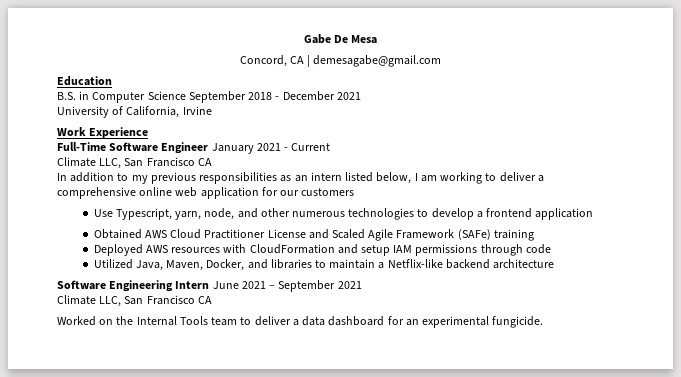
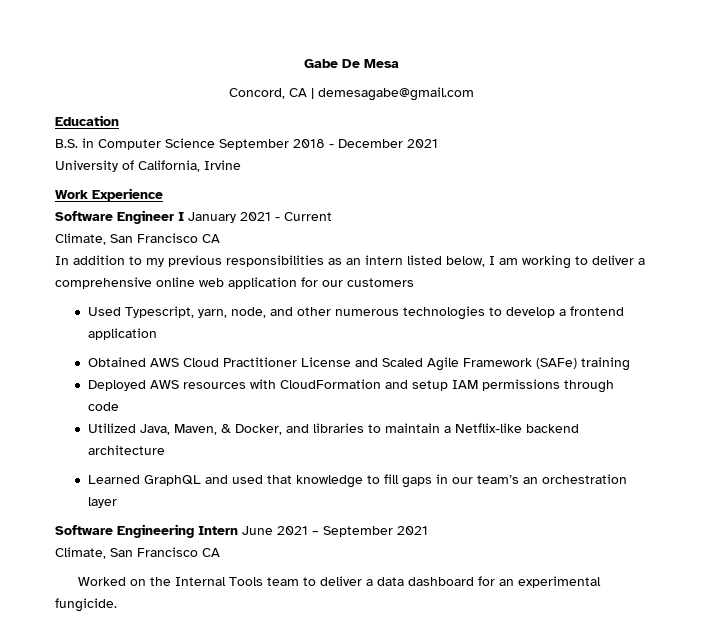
- Full-Time Software Engineer January 2021 - Current
- Climate LLC, San Francisco CA
+ Software Engineer I January 2021 - Current
+ Climate, San Francisco CA
- Use Typescript, yarn, node, and other numerous technologies to develop a frontend application
+ Used Typescript, yarn, node, and other numerous technologies to develop a frontend application
- Utilized Java, Maven, Docker, and libraries to maintain a Netflix-like backend architecture
+ Utilized Java, Maven, & Docker, and libraries to maintain a Netflix-like backend architecture
+ Learned GraphQL and used that knowledge to fill gaps in our team’s an orchestration layer
  Software Engineering Intern June 2021 – September 2021
- Climate LLC, San Francisco CA
+ Climate, San Francisco CA

